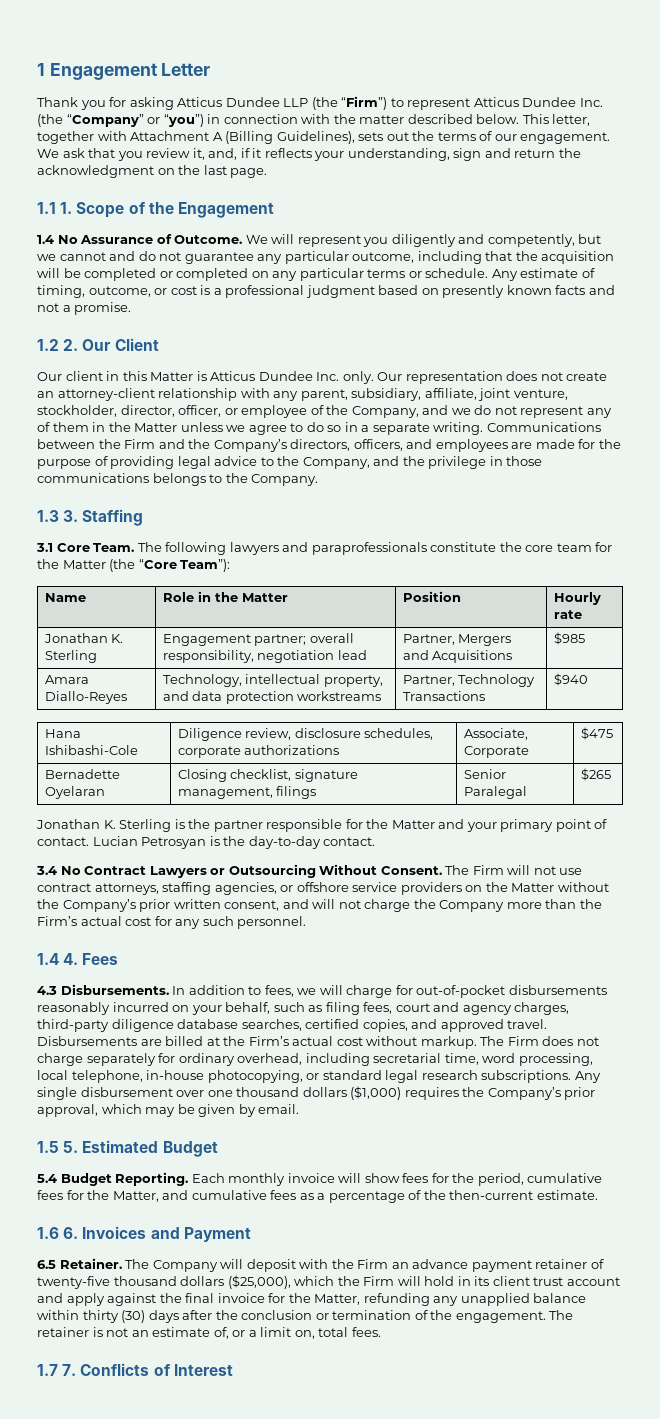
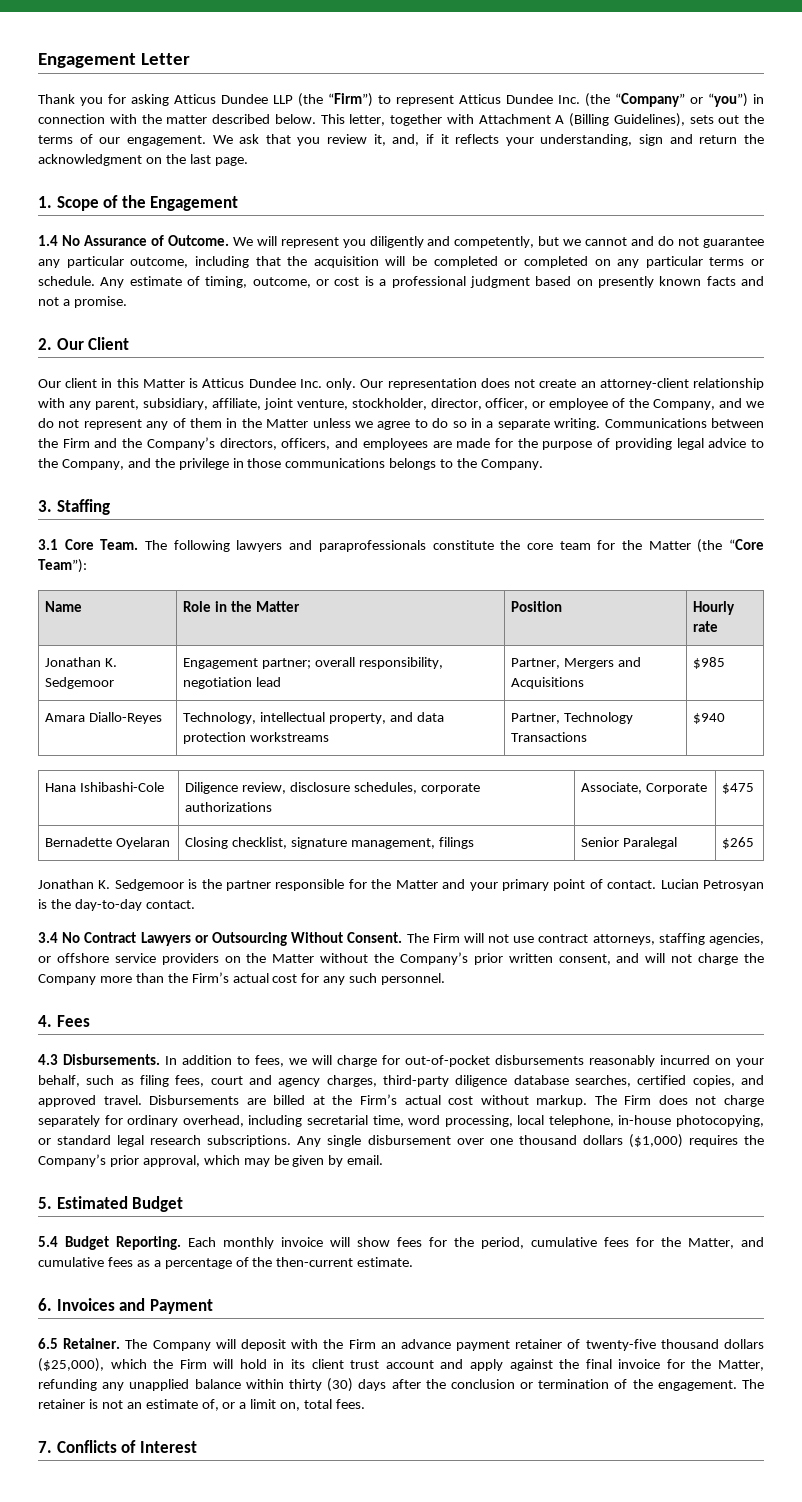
- 1 Engagement Letter
+ Engagement Letter
- 1.1 1. Scope of the Engagement
+ 1. Scope of the Engagement
- 1.2 2. Our Client
+ 2. Our Client
- 1.3 3. Staffing
+ 3. Staffing
- Jonathan K. Sterling | Engagement partner; overall responsibility, negotiation lead | Partner, Mergers and Acquisitions | $985
+ Jonathan K. Sedgemoor | Engagement partner; overall responsibility, negotiation lead | Partner, Mergers and Acquisitions | $985
- Jonathan K. Sterling is the partner responsible for the Matter and your primary point of contact.
+ Jonathan K. Sedgemoor is the partner responsible for the Matter and your primary point of contact.
- 1.4 4. Fees
+ 4. Fees
- 1.5 5. Estimated Budget
+ 5. Estimated Budget
- 1.6 6. Invoices and Payment
+ 6. Invoices and Payment
- 1.7 7. Conflicts of Interest
+ 7. Conflicts of Interest

